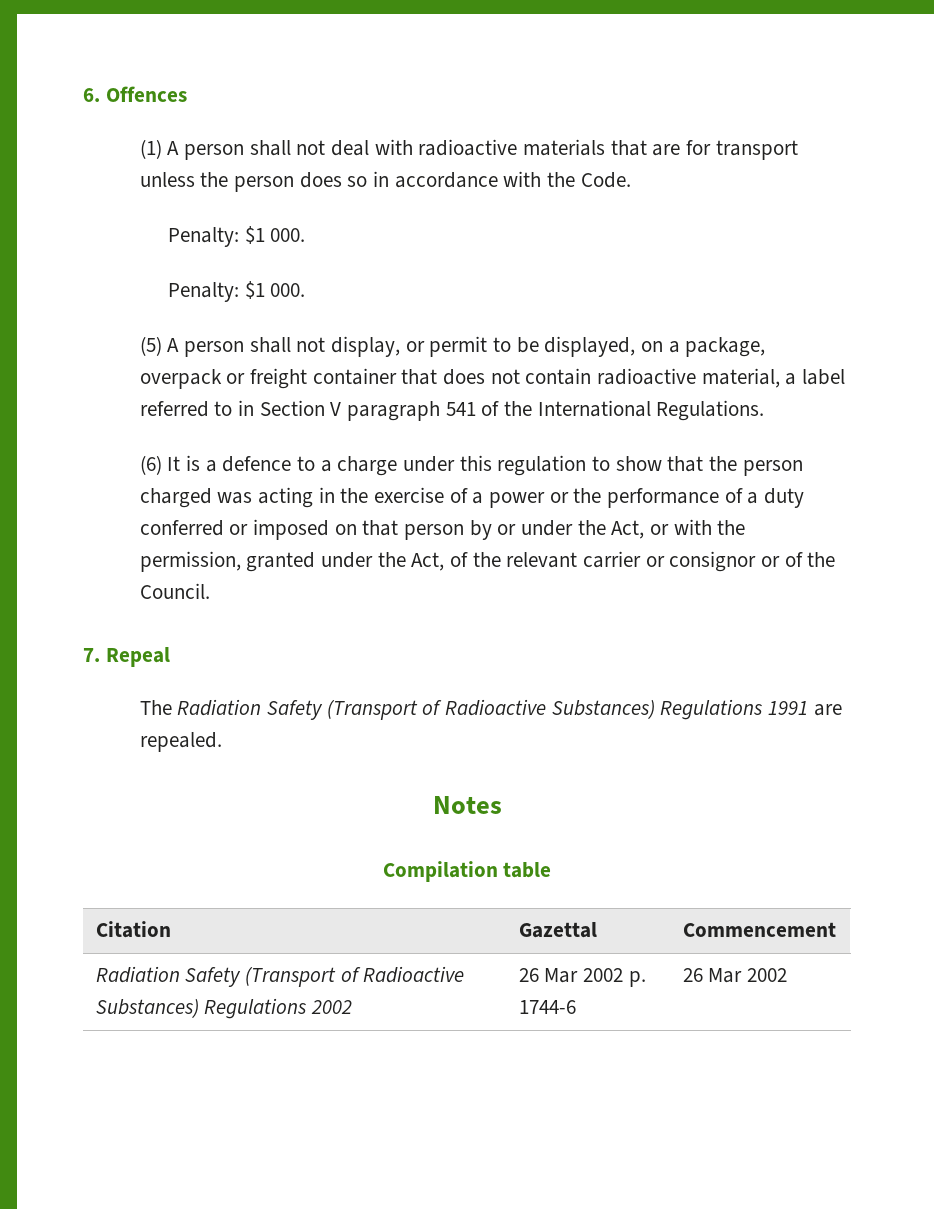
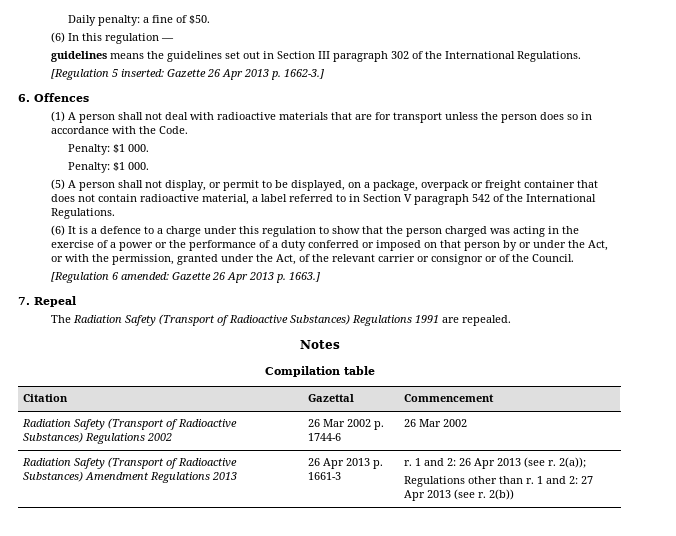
+ Daily penalty: a fine of $50.
+ (6) In this regulation —
+ guidelines means the guidelines set out in Section III paragraph 302 of the International Regulations.
+ [Regulation 5 inserted: Gazette 26 Apr 2013 p. 1662-3.]
- (5) A person shall not display, or permit to be displayed, on a package, overpack or freight container that does not contain radioactive material, a label referred to in Section V paragraph 541 of the International Regulations.
+ (5) A person shall not display, or permit to be displayed, on a package, overpack or freight container that does not contain radioactive material, a label referred to in Section V paragraph 542 of the International Regulations.
+ [Regulation 6 amended: Gazette 26 Apr 2013 p. 1663.]
+ Radiation Safety (Transport of Radioactive Substances) Amendment Regulations 2013 | 26 Apr 2013 p. 1661-3 | r. 1 and 2: 26 Apr 2013 (see r. 2(a));
+ Regulations other than r. 1 and 2: 27 Apr 2013 (see r. 2(b))

